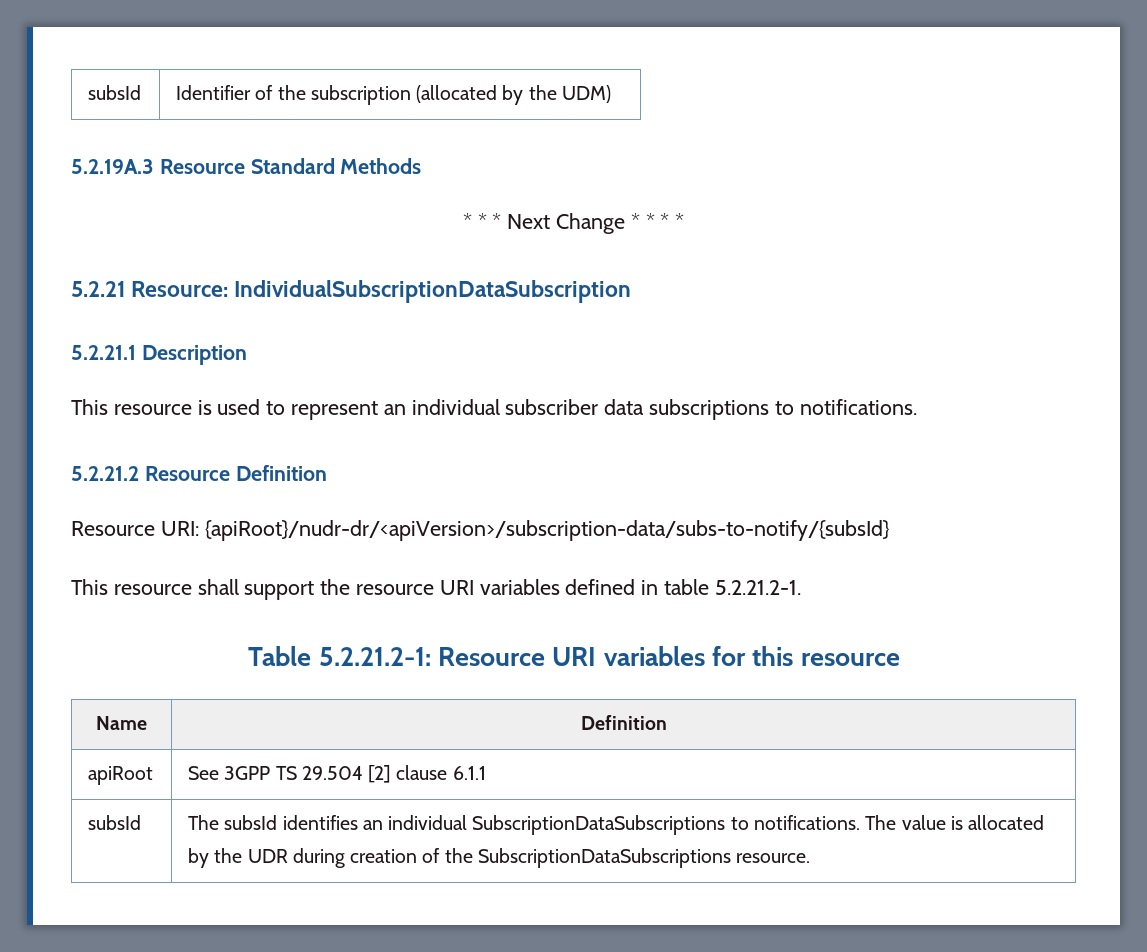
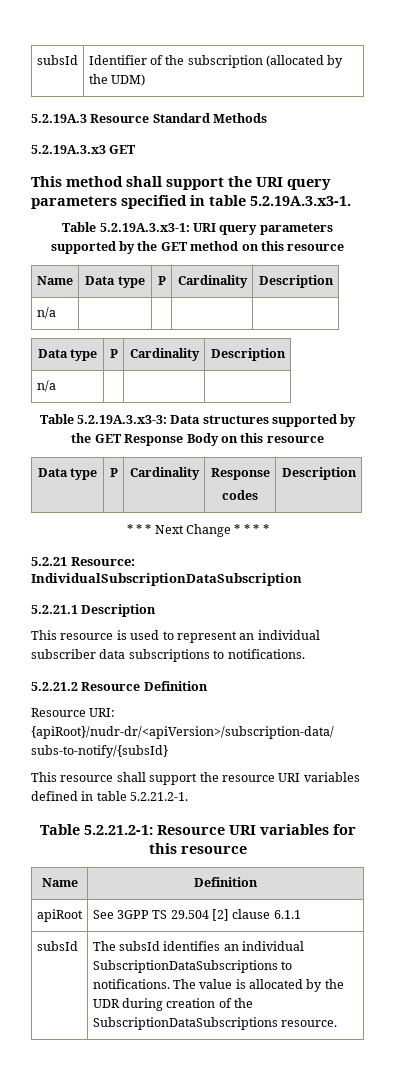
+ 5.2.19A.3.x3 GET
+ This method shall support the URI query parameters specified in table 5.2.19A.3.x3-1.
+ Table 5.2.19A.3.x3-1: URI query parameters supported by the GET method on this resource
+ Name | Data type | P | Cardinality | Description
+ n/a | | | |
+ Data type | P | Cardinality | Description
+ n/a | | |
+ Table 5.2.19A.3.x3-3: Data structures supported by the GET Response Body on this resource
+ Data type | P | Cardinality | Response
+ codes | Description

